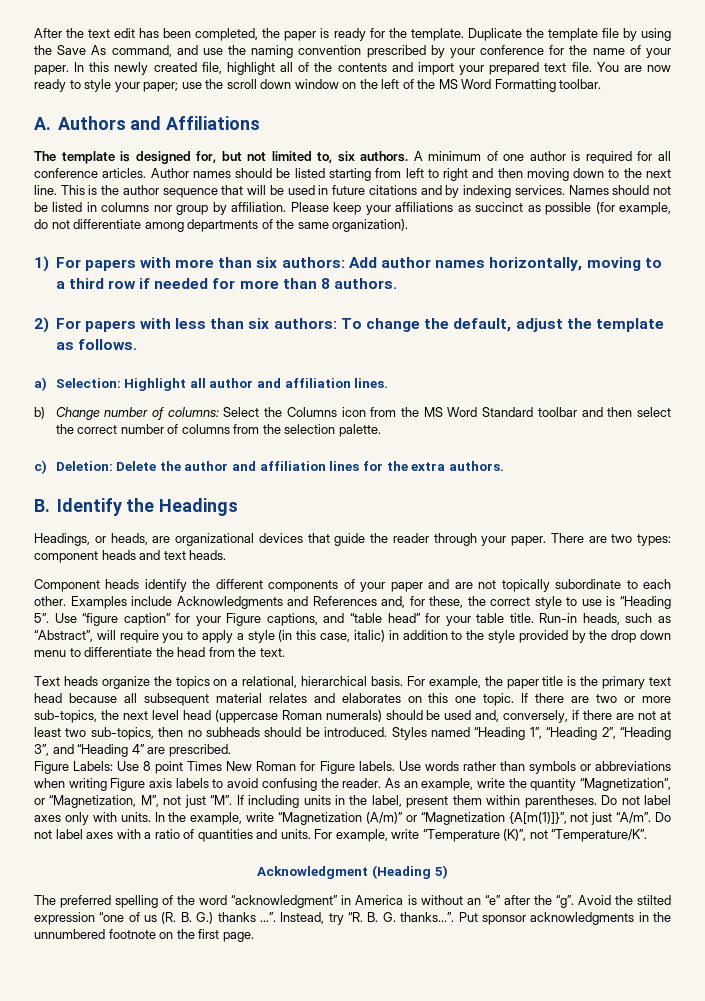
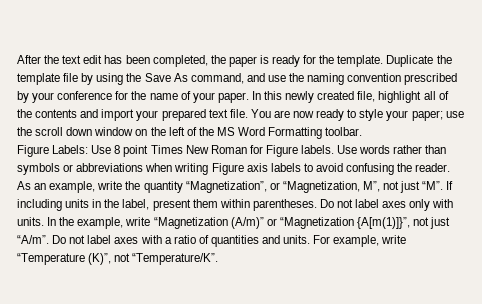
- A. Authors and Affiliations
- The template is designed for, but not limited to, six authors. A minimum of one author is required for all conference articles. Author names should be listed starting from left to right and then moving down to the next line. This is the author sequence that will be used in future citations and by indexing services. Names should not be listed in columns nor group by affiliation. Please keep your affiliations as succinct as possible (for example, do not differentiate among departments of the same organization).
- 1) For papers with more than six authors: Add author names horizontally, moving to a third row if needed for more than 8 authors.
- 2) For papers with less than six authors: To change the default, adjust the template as follows.
- a) Selection: Highlight all author and affiliation lines.
- b) Change number of columns: Select the Columns icon from the MS Word Standard toolbar and then select the correct number of columns from the selection palette.
- c) Deletion: Delete the author and affiliation lines for the extra authors.
- B. Identify the Headings
- Headings, or heads, are organizational devices that guide the reader through your paper. There are two types: component heads and text heads.
- Component heads identify the different components of your paper and are not topically subordinate to each other. Examples include Acknowledgments and References and, for these, the correct style to use is “Heading 5”. Use “figure caption” for your Figure captions, and “table head” for your table title. Run-in heads, such as “Abstract”, will require you to apply a style (in this case, italic) in addition to the style provided by the drop down menu to differentiate the head from the text.
- Text heads organize the topics on a relational, hierarchical basis. For example, the paper title is the primary text head because all subsequent material relates and elaborates on this one topic. If there are two or more sub-topics, the next level head (uppercase Roman numerals) should be used and, conversely, if there are not at least two sub-topics, then no subheads should be introduced. Styles named “Heading 1”, “Heading 2”, “Heading 3”, and “Heading 4” are prescribed.
- Acknowledgment (Heading 5)
- The preferred spelling of the word “acknowledgment” in America is without an “e” after the “g”. Avoid the stilted expression “one of us (R. B. G.) thanks ...”. Instead, try “R. B. G. thanks...”. Put sponsor acknowledgments in the unnumbered footnote on the first page.

